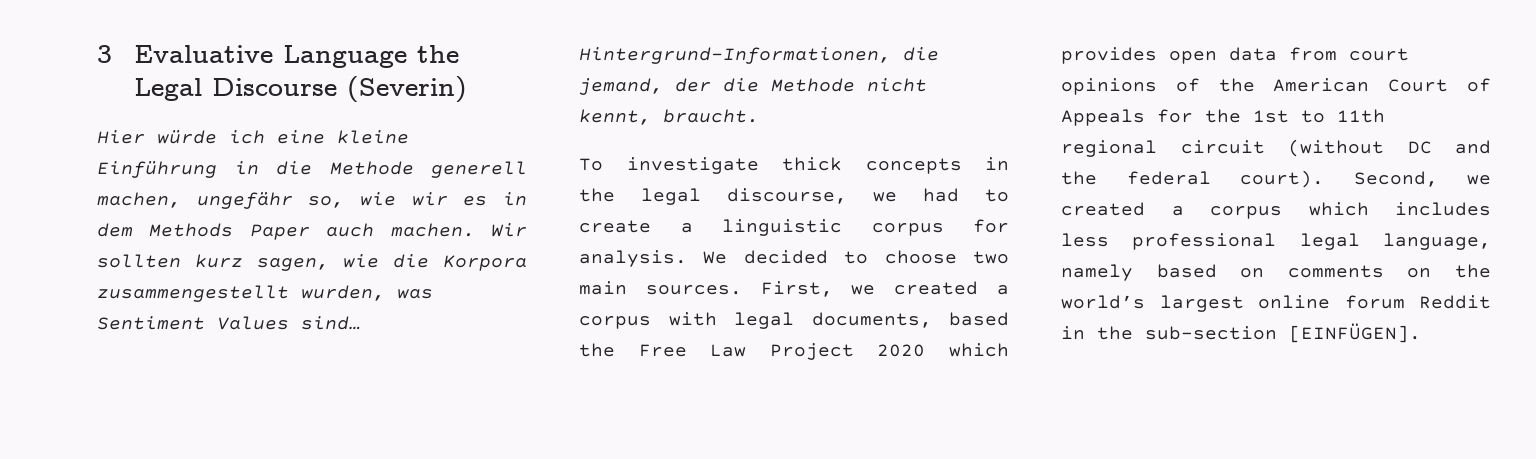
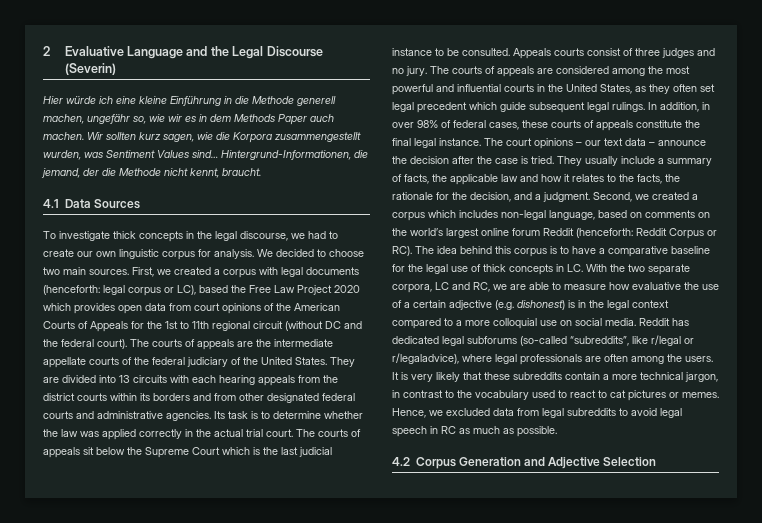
- 3 Evaluative Language the Legal Discourse (Severin)
+ 2 Evaluative Language and the Legal Discourse (Severin)
+ 4.1 Data Sources
- To investigate thick concepts in the legal discourse, we had to create a linguistic corpus for analysis.
+ To investigate thick concepts in the legal discourse, we had to create our own linguistic corpus for analysis.
- First, we created a corpus with legal documents, based the Free Law Project 2020 which provides open data from court opinions of the American Court of Appeals for the 1st to 11th regional circuit (without DC and the federal court).
+ First, we created a corpus with legal documents (henceforth: legal corpus or LC), based the Free Law Project 2020 which provides open data from court opinions of the American Courts of Appeals for the 1st to 11th regional circuit (without DC and the federal court).
+ The courts of appeals are the intermediate appellate courts of the federal judiciary of the United States. They are divided into 13 circuits with each hearing appeals from the district courts within its borders and from other designated federal courts and administrative agencies. Its task is to determine whether the law was applied correctly in the actual trial court. The courts of appeals sit below the Supreme Court which is the last judicial instance to be consulted. Appeals courts consist of three judges and no jury. The courts of appeals are considered among the most powerful and influential courts in the United States, as they often set legal precedent which guide subsequent legal rulings. In addition, in over 98% of federal cases, these courts of appeals constitute the final legal instance. The court opinions – our text data – announce the decision after the case is tried. They usually include a summary of facts, the applicable law and how it relates to the facts, the rationale for the decision, and a judgment.
- Second, we created a corpus which includes less professional legal language, namely based on comments on the world’s largest online forum Reddit in the sub-section [EINFÜGEN].
+ Second, we created a corpus which includes non-legal language, based on comments on the world’s largest online forum Reddit (henceforth: Reddit Corpus or RC). The idea behind this corpus is to have a comparative baseline for the legal use of thick concepts in LC. With the two separate corpora, LC and RC, we are able to measure how evaluative the use of a certain adjective (e.g. dishonest) is in the legal context compared to a more colloquial use on social media. Reddit has dedicated legal subforums (so-called “subreddits”, like r/legal or r/legaladvice), where legal professionals are often among the users. It is very likely that these subreddits contain a more technical jargon, in contrast to the vocabulary used to react to cat pictures or memes. Hence, we excluded data from legal subreddits to avoid legal speech in RC as much as possible.
+ 4.2 Corpus Generation and Adjective Selection

